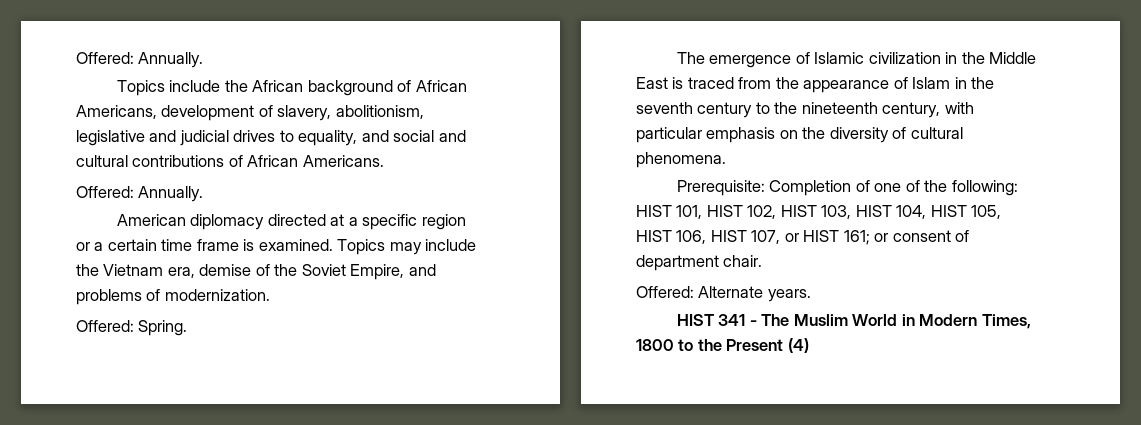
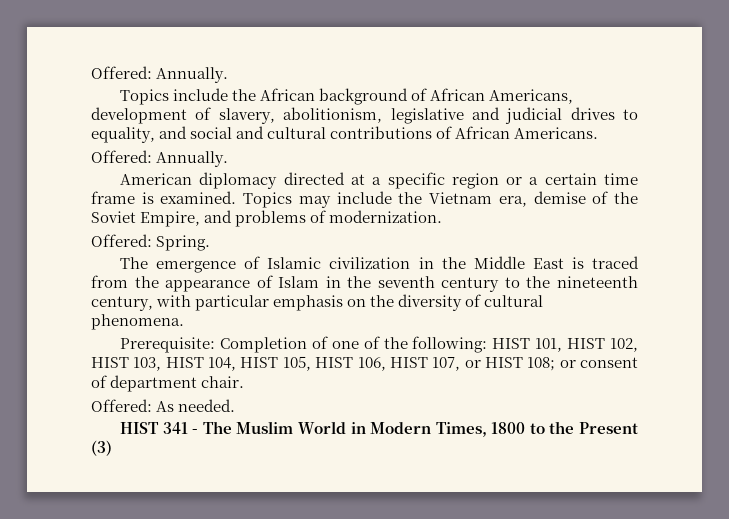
- Prerequisite: Completion of one of the following: HIST 101, HIST 102, HIST 103, HIST 104, HIST 105, HIST 106, HIST 107, or HIST 161; or consent of department chair.
+ Prerequisite: Completion of one of the following: HIST 101, HIST 102, HIST 103, HIST 104, HIST 105, HIST 106, HIST 107, or HIST 108; or consent of department chair.
- Offered: Alternate years.
+ Offered: As needed.
- HIST 341 - The Muslim World in Modern Times, 1800 to the Present (4)
+ HIST 341 - The Muslim World in Modern Times, 1800 to the Present (3)

